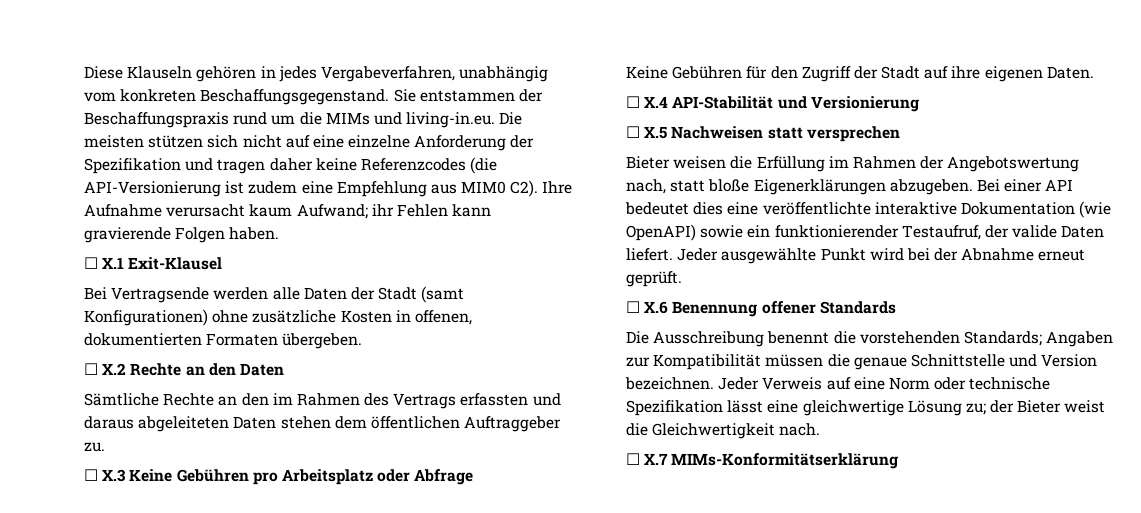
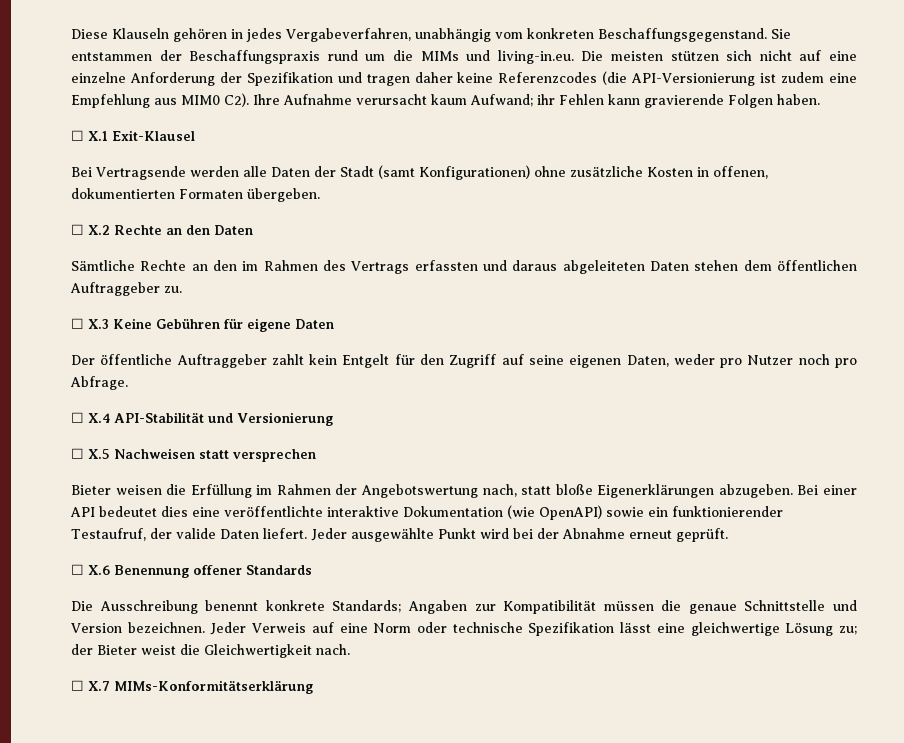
- ☐ X.3 Keine Gebühren pro Arbeitsplatz oder Abfrage
- Keine Gebühren für den Zugriff der Stadt auf ihre eigenen Daten.
+ ☐ X.3 Keine Gebühren für eigene Daten
+ Der öffentliche Auftraggeber zahlt kein Entgelt für den Zugriff auf seine eigenen Daten, weder pro Nutzer noch pro Abfrage.
- Die Ausschreibung benennt die vorstehenden Standards; Angaben zur Kompatibilität müssen die genaue Schnittstelle und Version bezeichnen.
+ Die Ausschreibung benennt konkrete Standards; Angaben zur Kompatibilität müssen die genaue Schnittstelle und Version bezeichnen.

